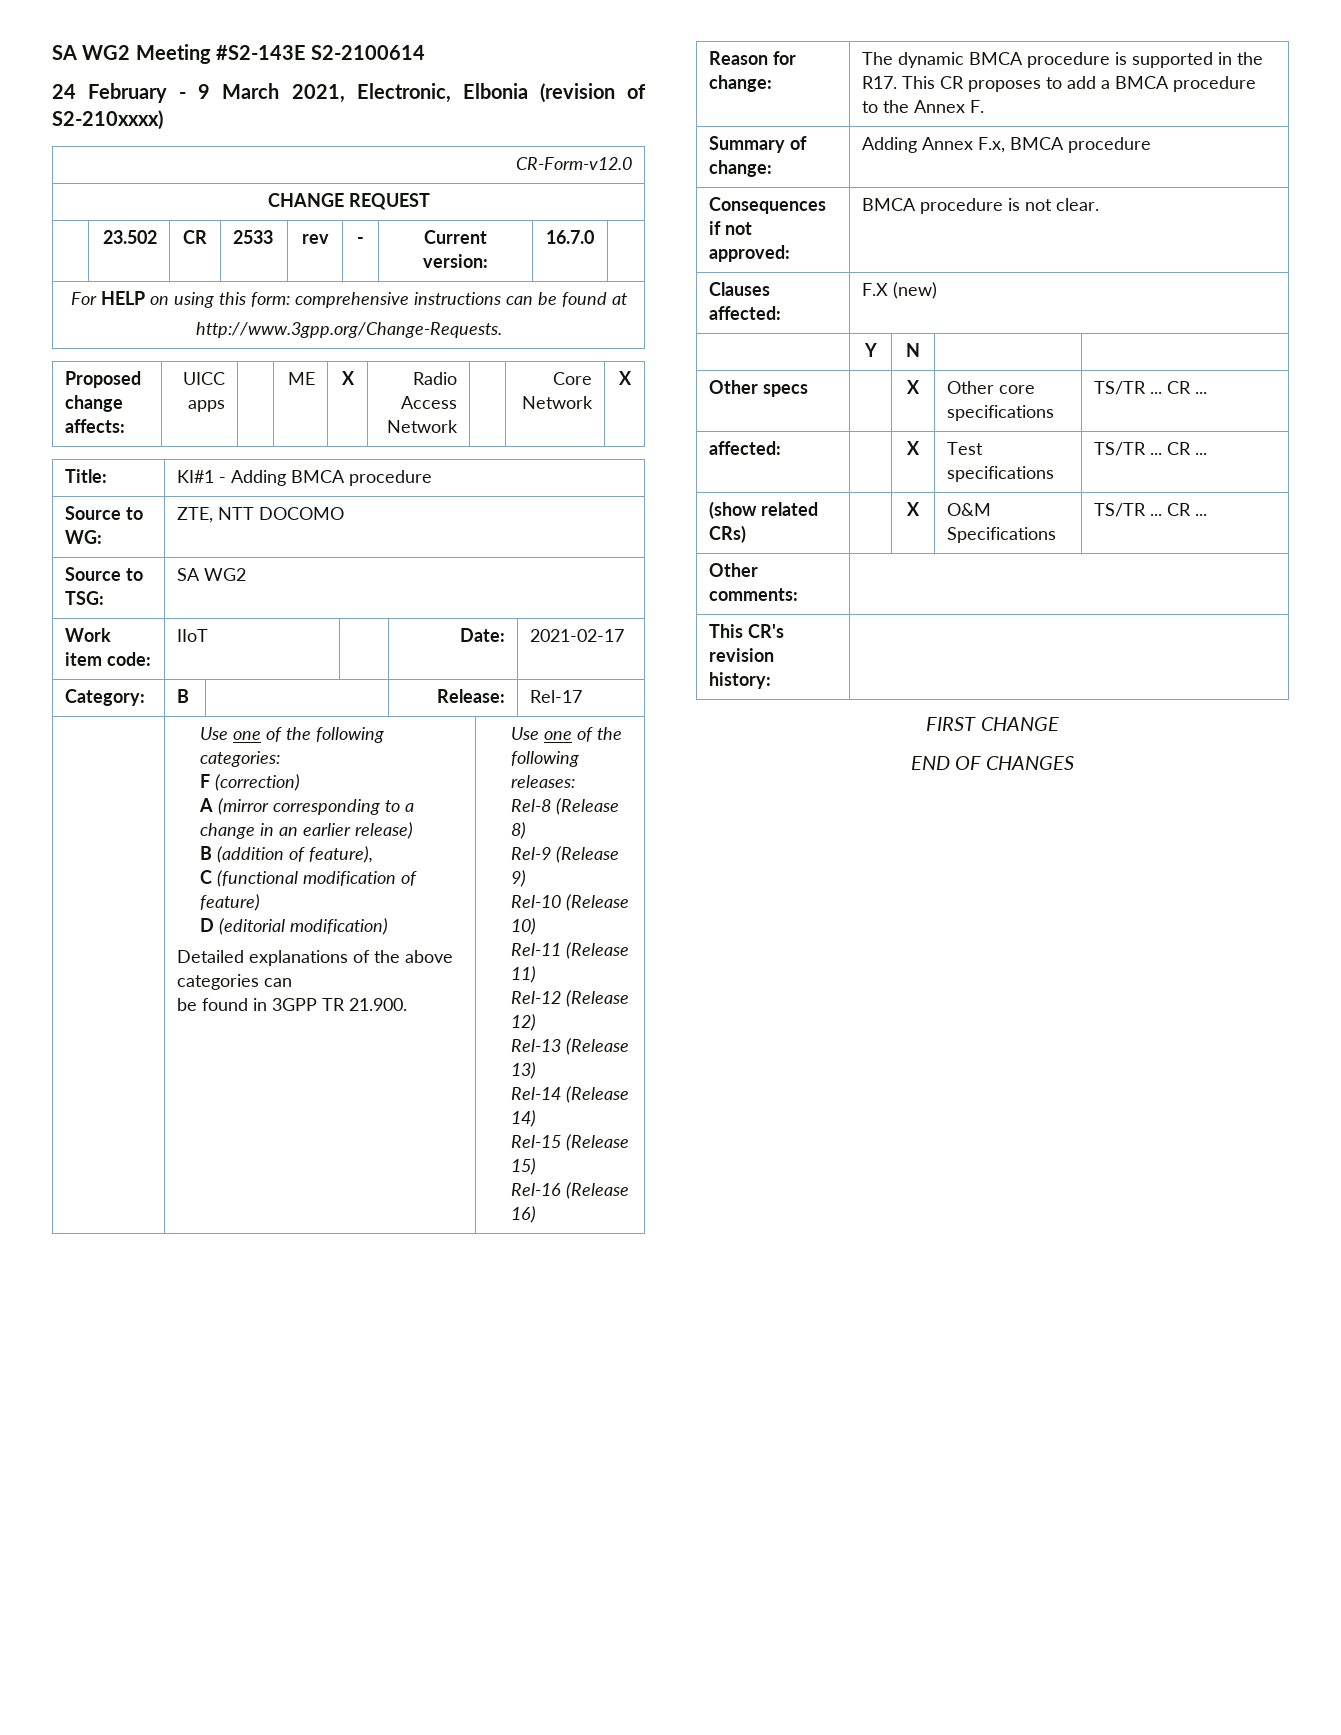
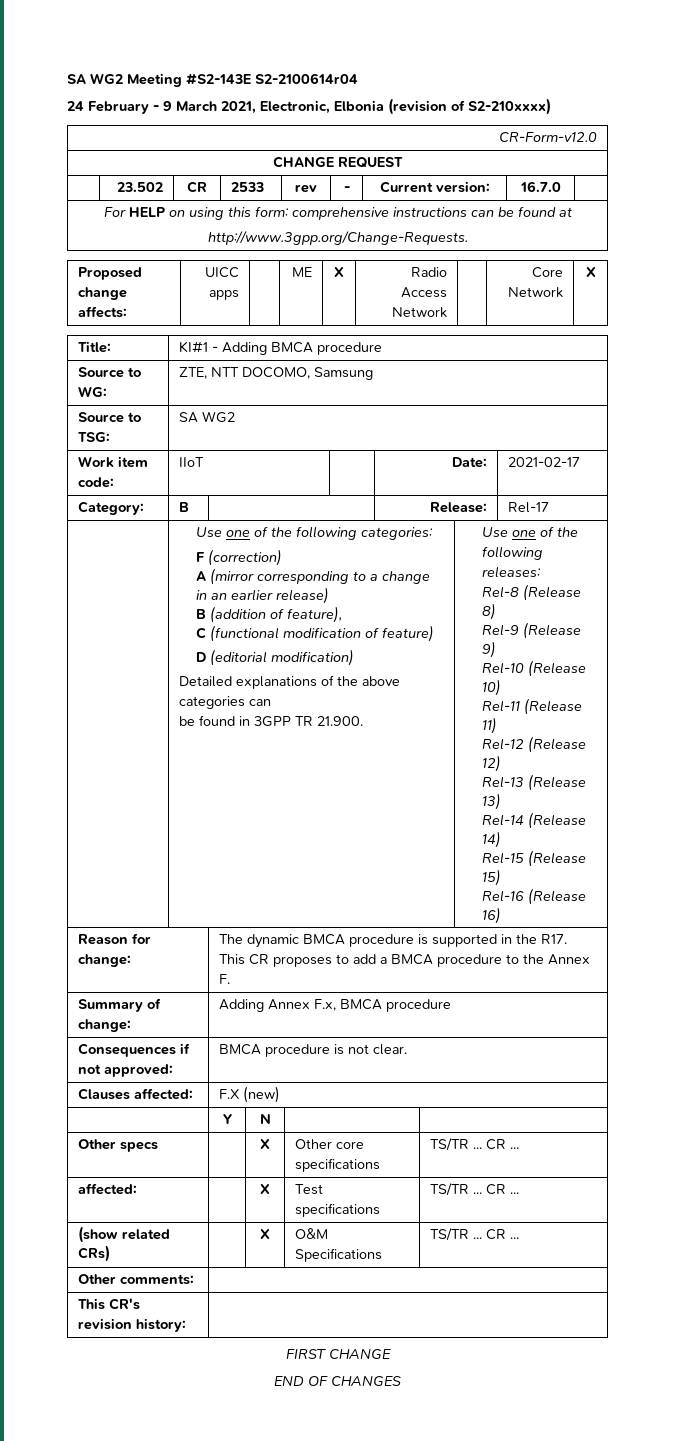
- SA WG2 Meeting #S2-143E S2-2100614
+ SA WG2 Meeting #S2-143E S2-2100614r04
- Source to WG: | ZTE, NTT DOCOMO
+ Source to WG: | ZTE, NTT DOCOMO, Samsung

